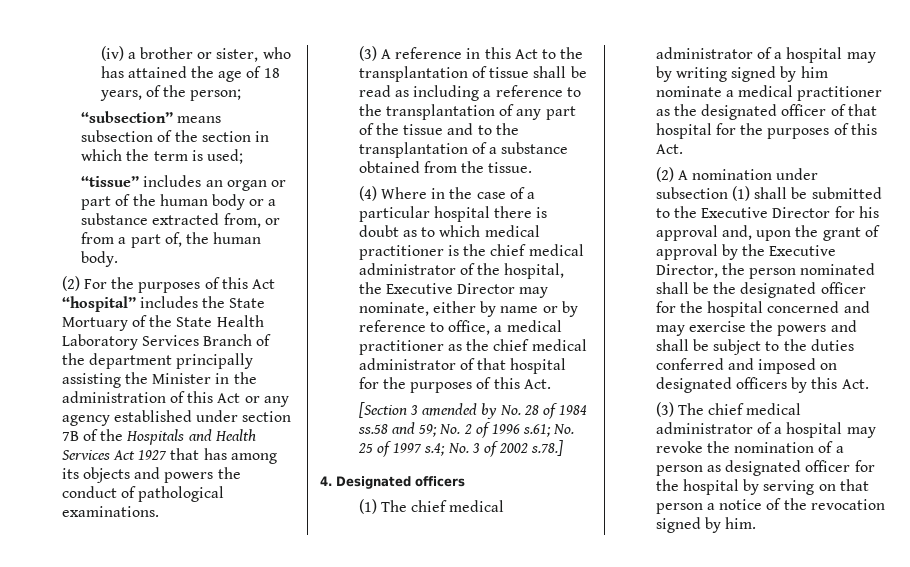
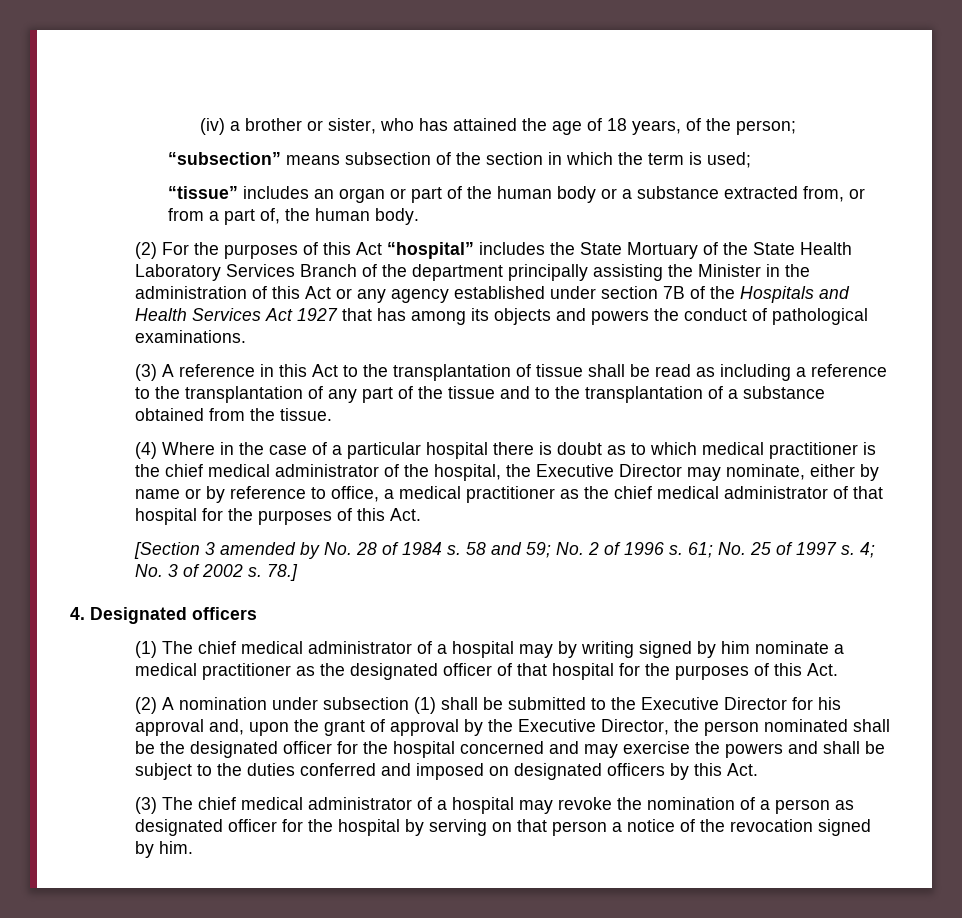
- [Section 3 amended by No. 28 of 1984 ss.58 and 59; No. 2 of 1996 s.61; No. 25 of 1997 s.4; No. 3 of 2002 s.78.]
+ [Section 3 amended by No. 28 of 1984 s. 58 and 59; No. 2 of 1996 s. 61; No. 25 of 1997 s. 4; No. 3 of 2002 s. 78.]

